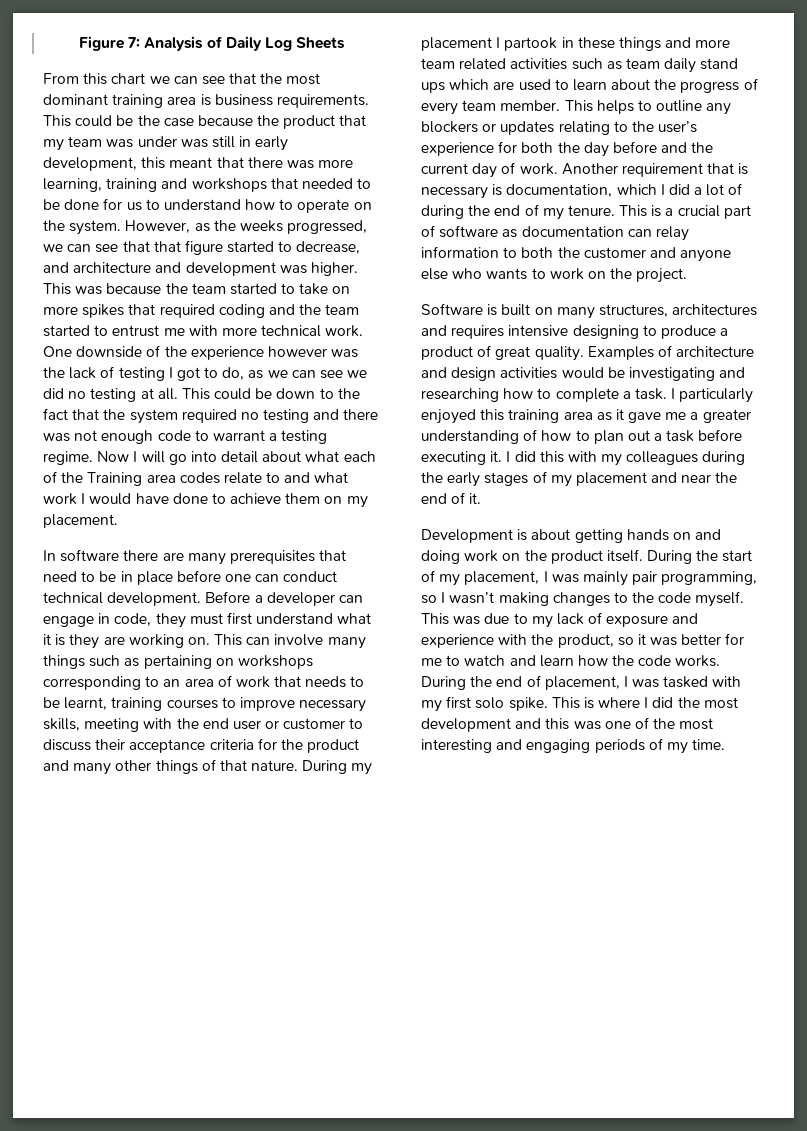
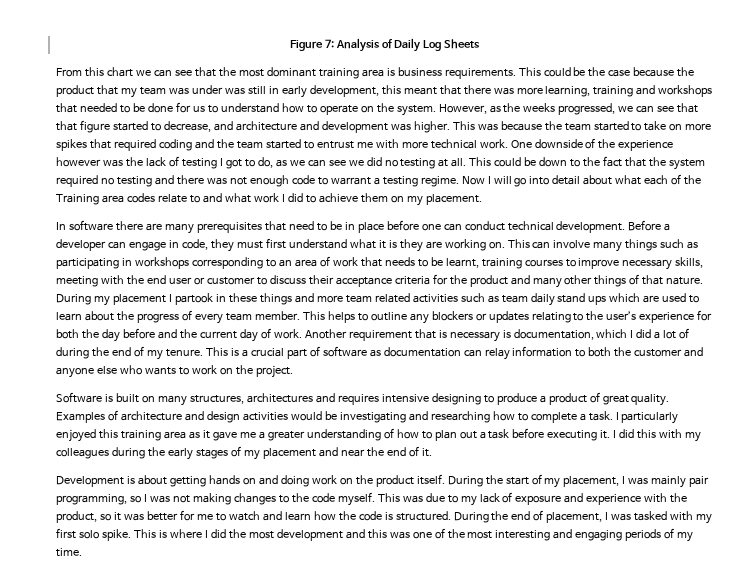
- Now I will go into detail about what each of the Training area codes relate to and what work I would have done to achieve them on my placement.
+ Now I will go into detail about what each of the Training area codes relate to and what work I did to achieve them on my placement.
- This can involve many things such as pertaining on workshops corresponding to an area of work that needs to be learnt, training courses to improve necessary skills, meeting with the end user or customer to discuss their acceptance criteria for the product and many other things of that nature.
+ This can involve many things such as participating in workshops corresponding to an area of work that needs to be learnt, training courses to improve necessary skills, meeting with the end user or customer to discuss their acceptance criteria for the product and many other things of that nature.
- During the start of my placement, I was mainly pair programming, so I wasn’t making changes to the code myself.
+ During the start of my placement, I was mainly pair programming, so I was not making changes to the code myself.
- This was due to my lack of exposure and experience with the product, so it was better for me to watch and learn how the code works.
+ This was due to my lack of exposure and experience with the product, so it was better for me to watch and learn how the code is structured.

